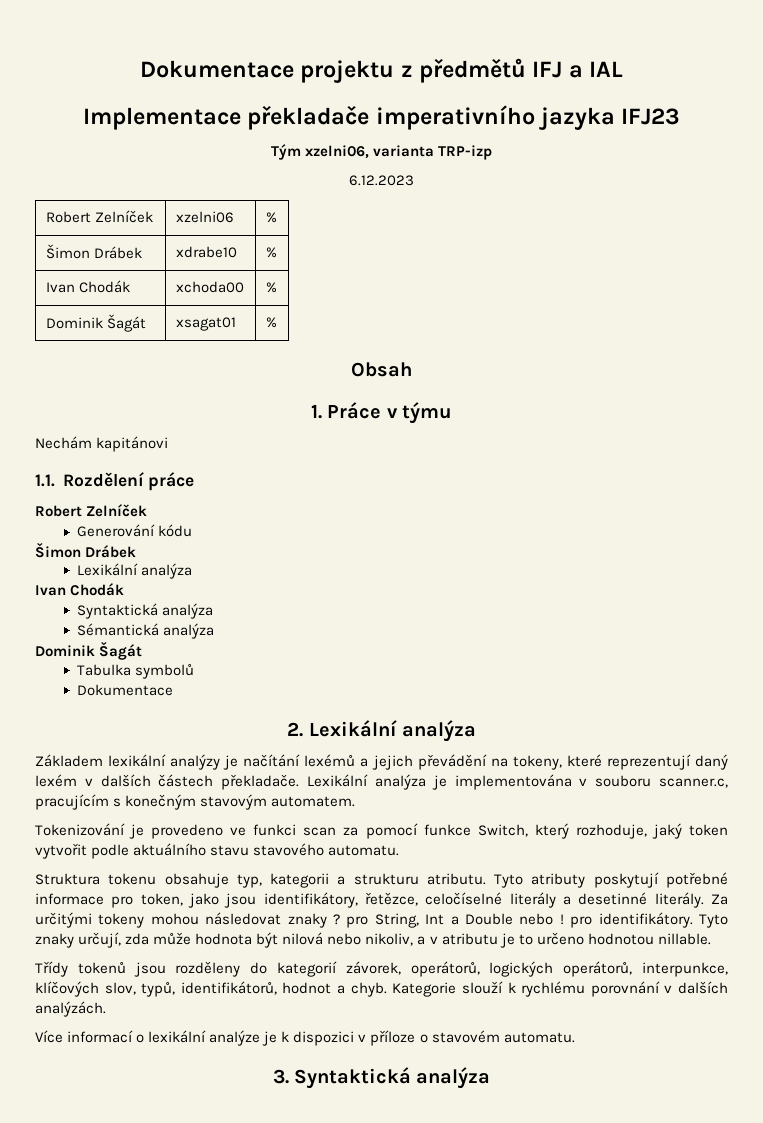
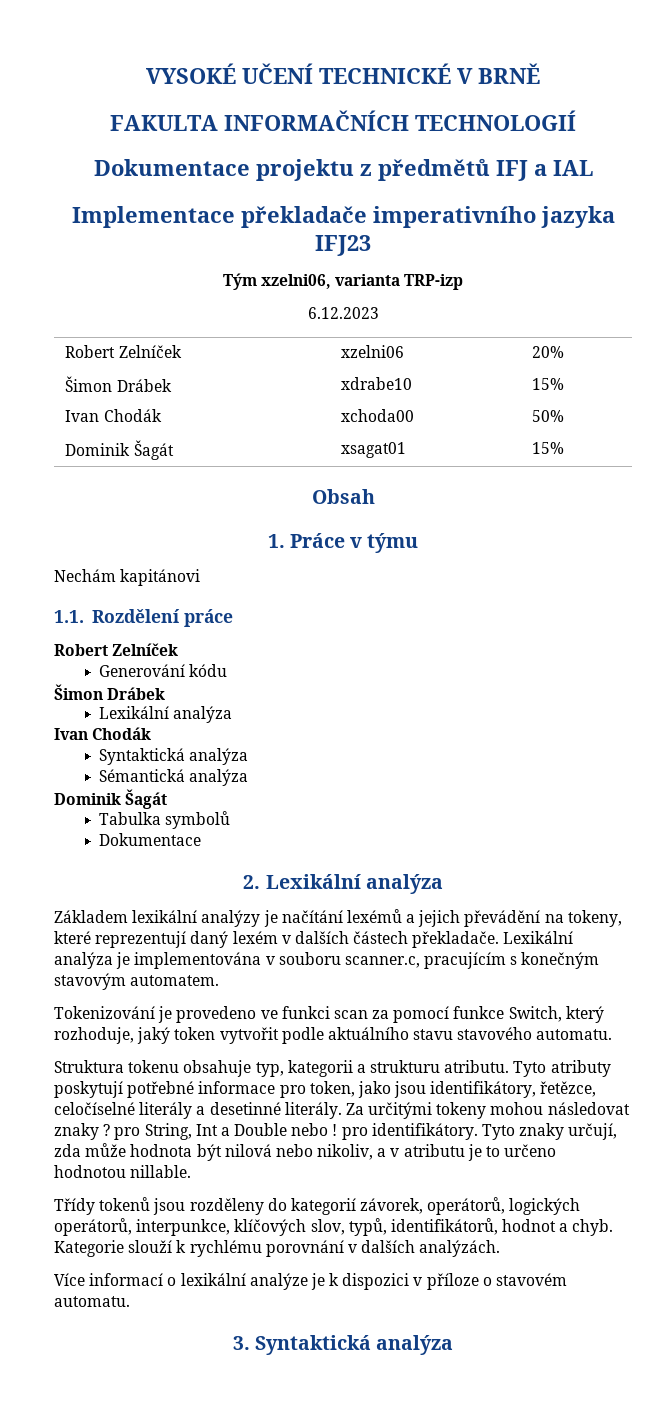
+ VYSOKÉ UČENÍ TECHNICKÉ V BRNĚ
+ FAKULTA INFORMAČNÍCH TECHNOLOGIÍ
- Robert Zelníček | xzelni06 | %
+ Robert Zelníček | xzelni06 | 20%
- Šimon Drábek | xdrabe10 | %
+ Šimon Drábek | xdrabe10 | 15%
- Ivan Chodák | xchoda00 | %
+ Ivan Chodák | xchoda00 | 50%
- Dominik Šagát | xsagat01 | %
+ Dominik Šagát | xsagat01 | 15%

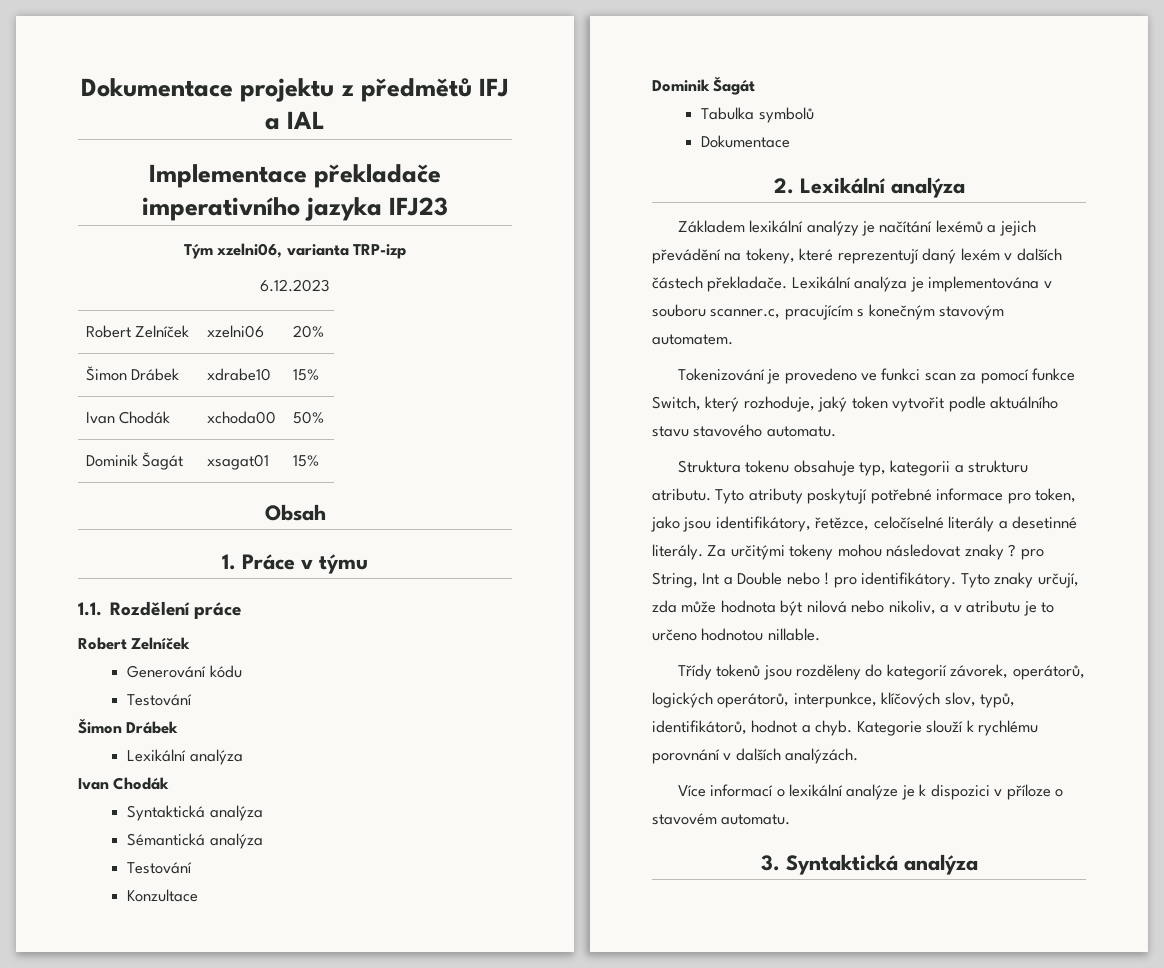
- VYSOKÉ UČENÍ TECHNICKÉ V BRNĚ
- FAKULTA INFORMAČNÍCH TECHNOLOGIÍ
- Nechám kapitánovi
  Generování kódu
+ Testování
  Sémantická analýza
+ Testování
+ Konzultace

